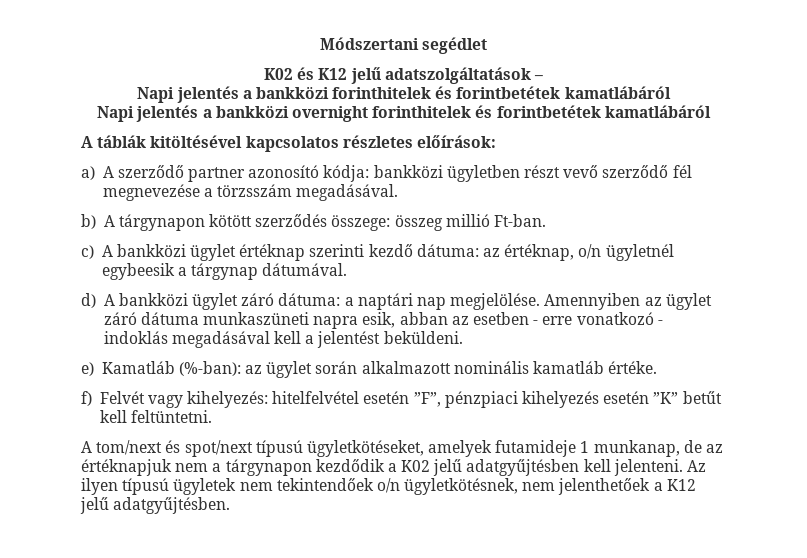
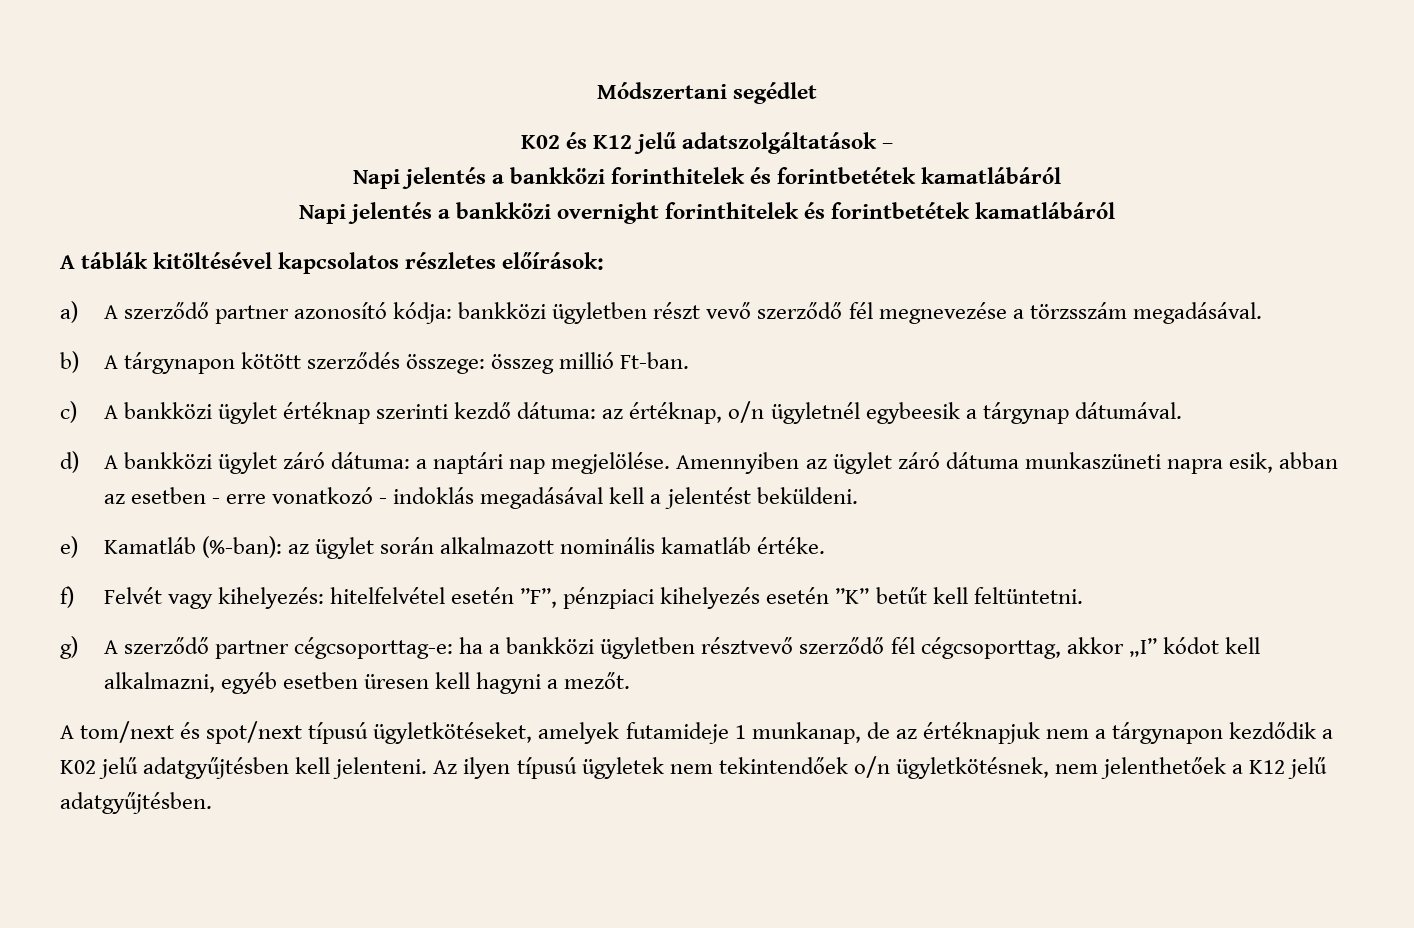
+ g) A szerződő partner cégcsoporttag-e: ha a bankközi ügyletben résztvevő szerződő fél cégcsoporttag, akkor „I” kódot kell alkalmazni, egyéb esetben üresen kell hagyni a mezőt.

